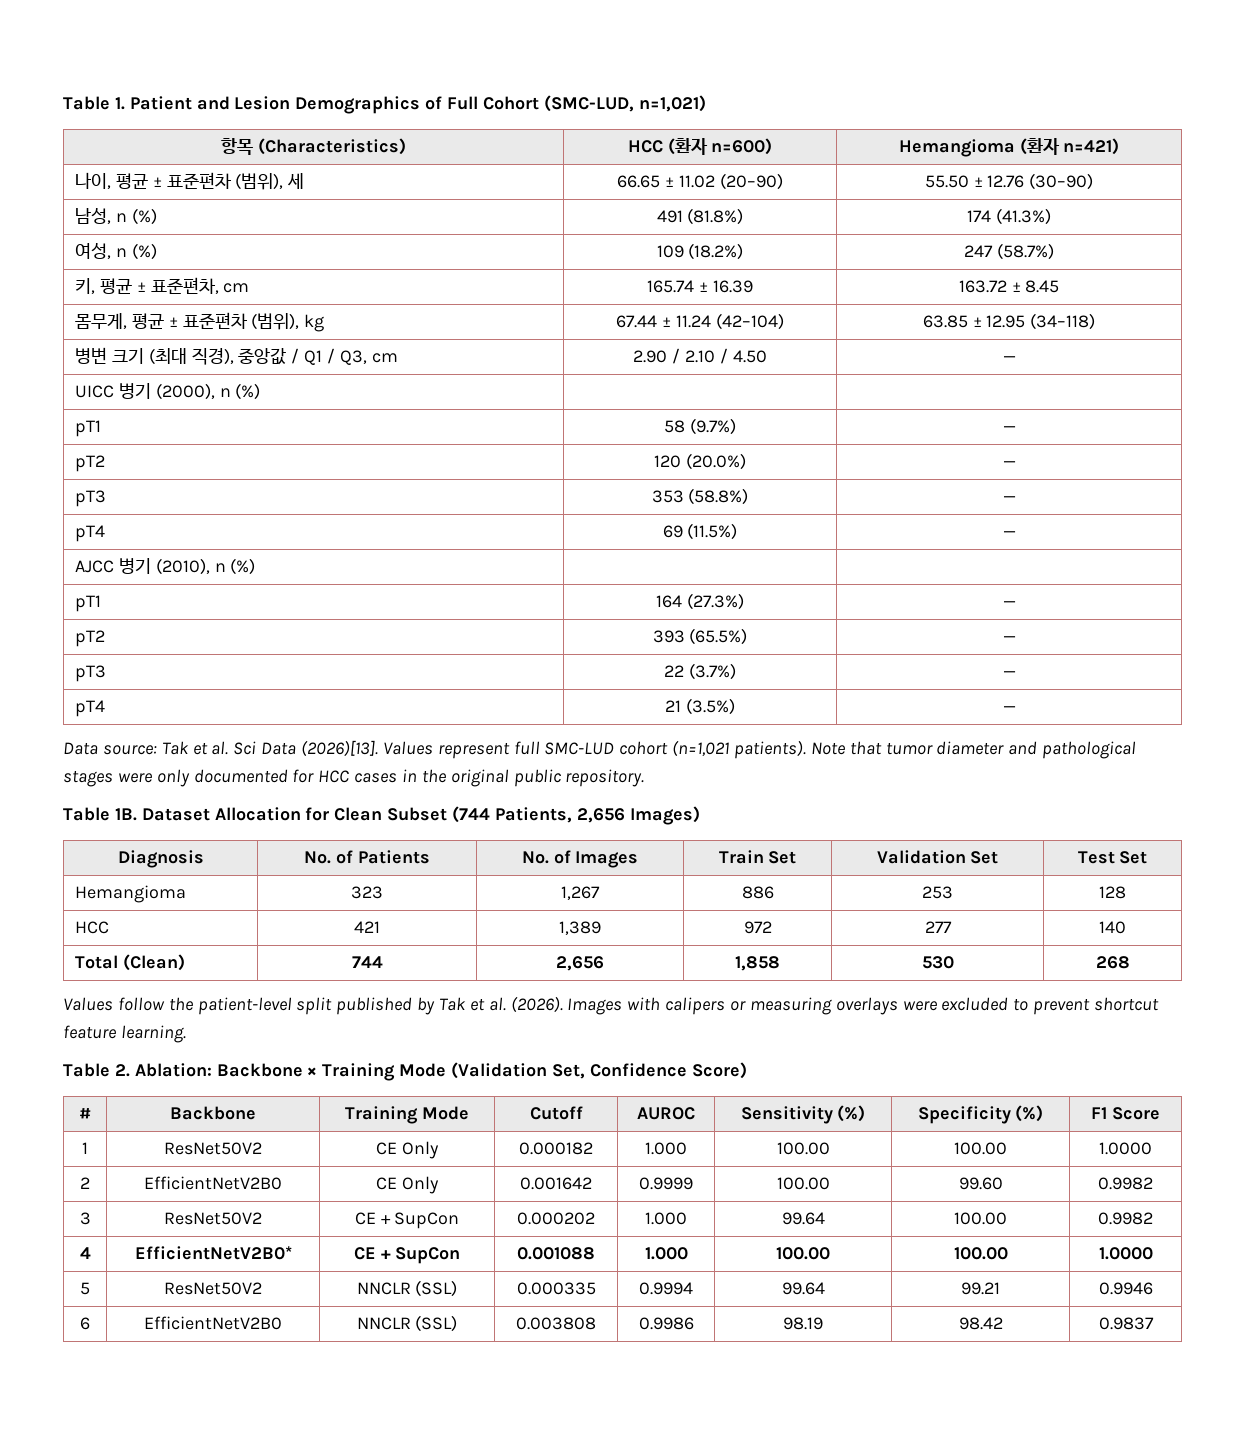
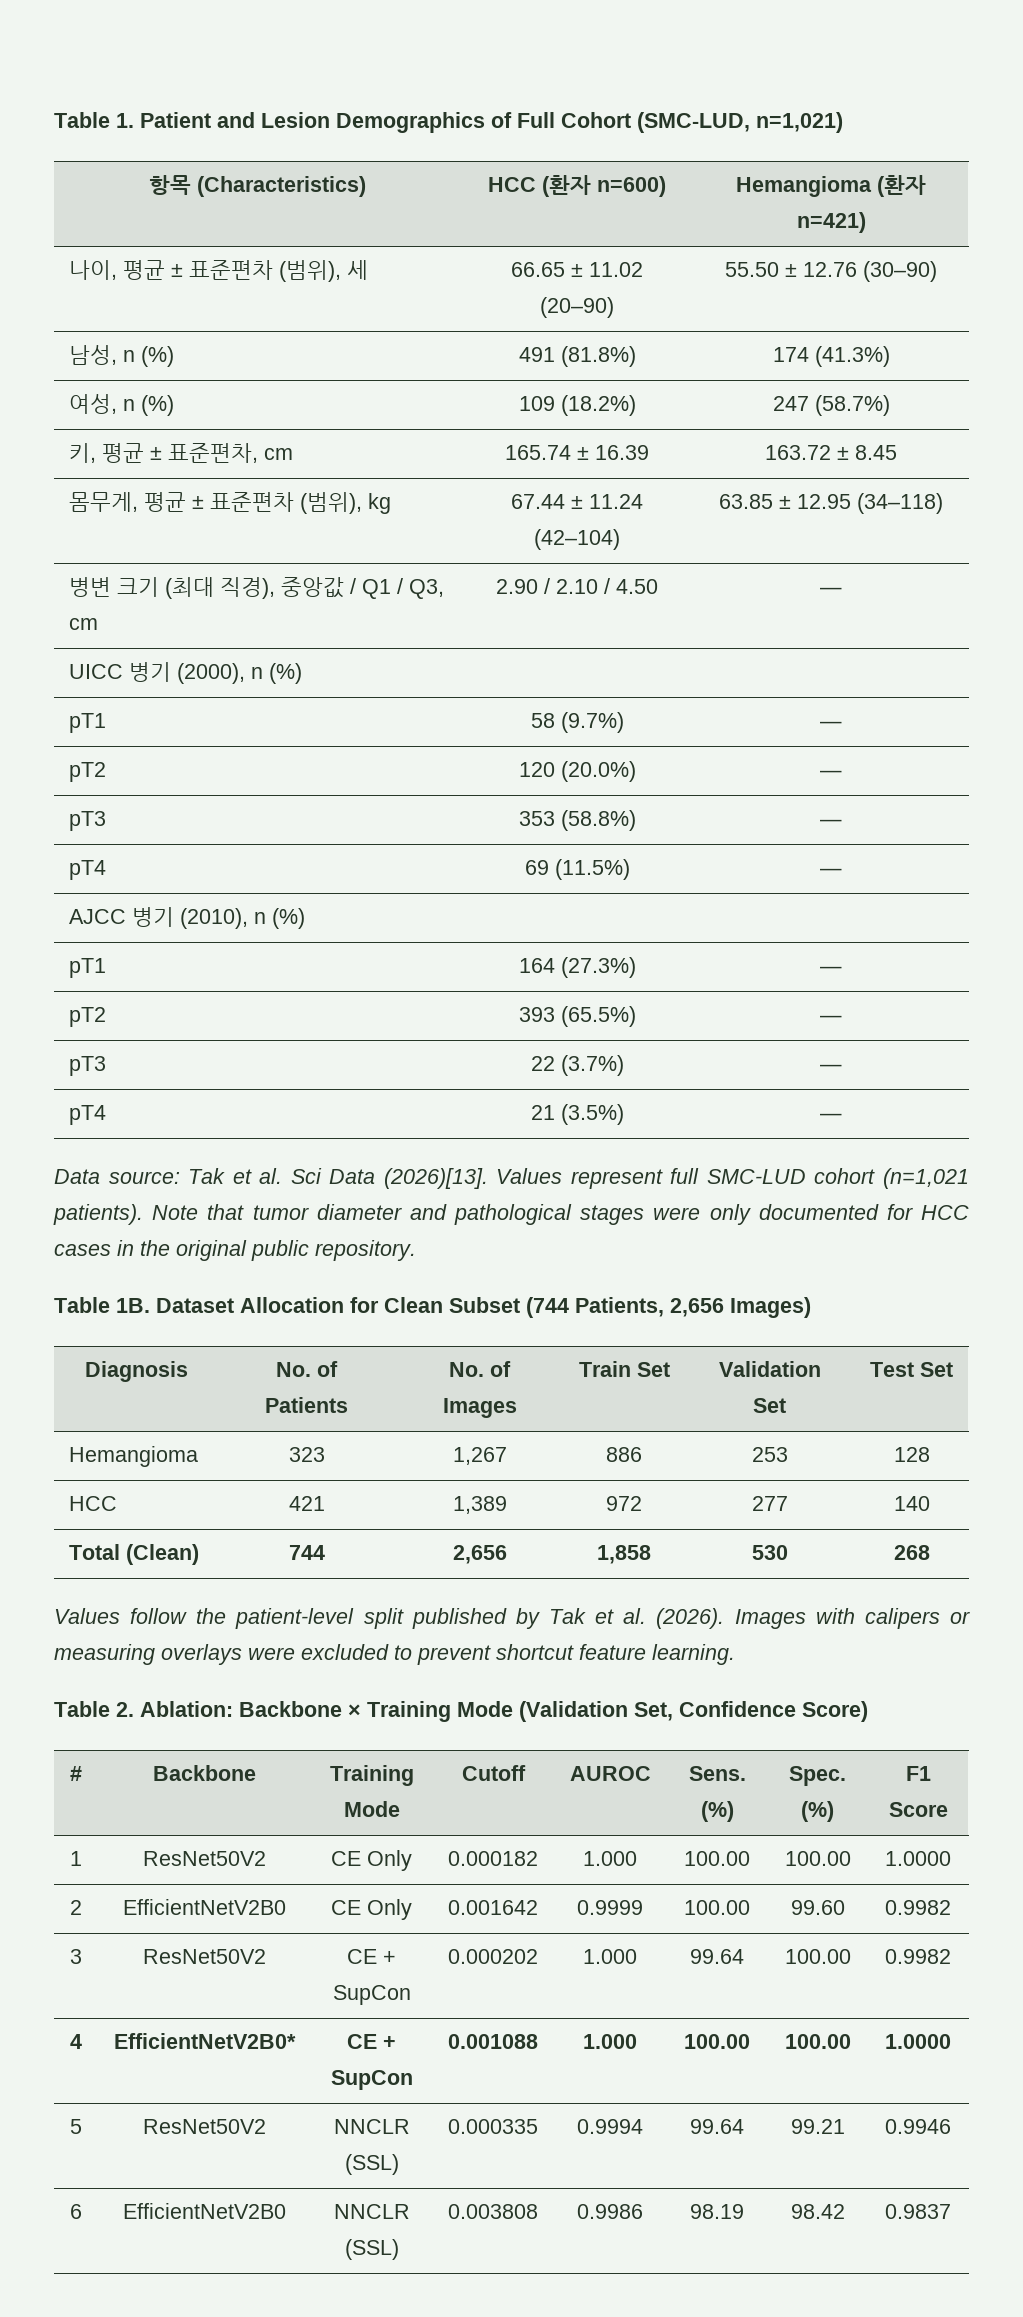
- # | Backbone | Training Mode | Cutoff | AUROC | Sensitivity (%) | Specificity (%) | F1 Score
+ # | Backbone | Training Mode | Cutoff | AUROC | Sens. (%) | Spec. (%) | F1 Score

